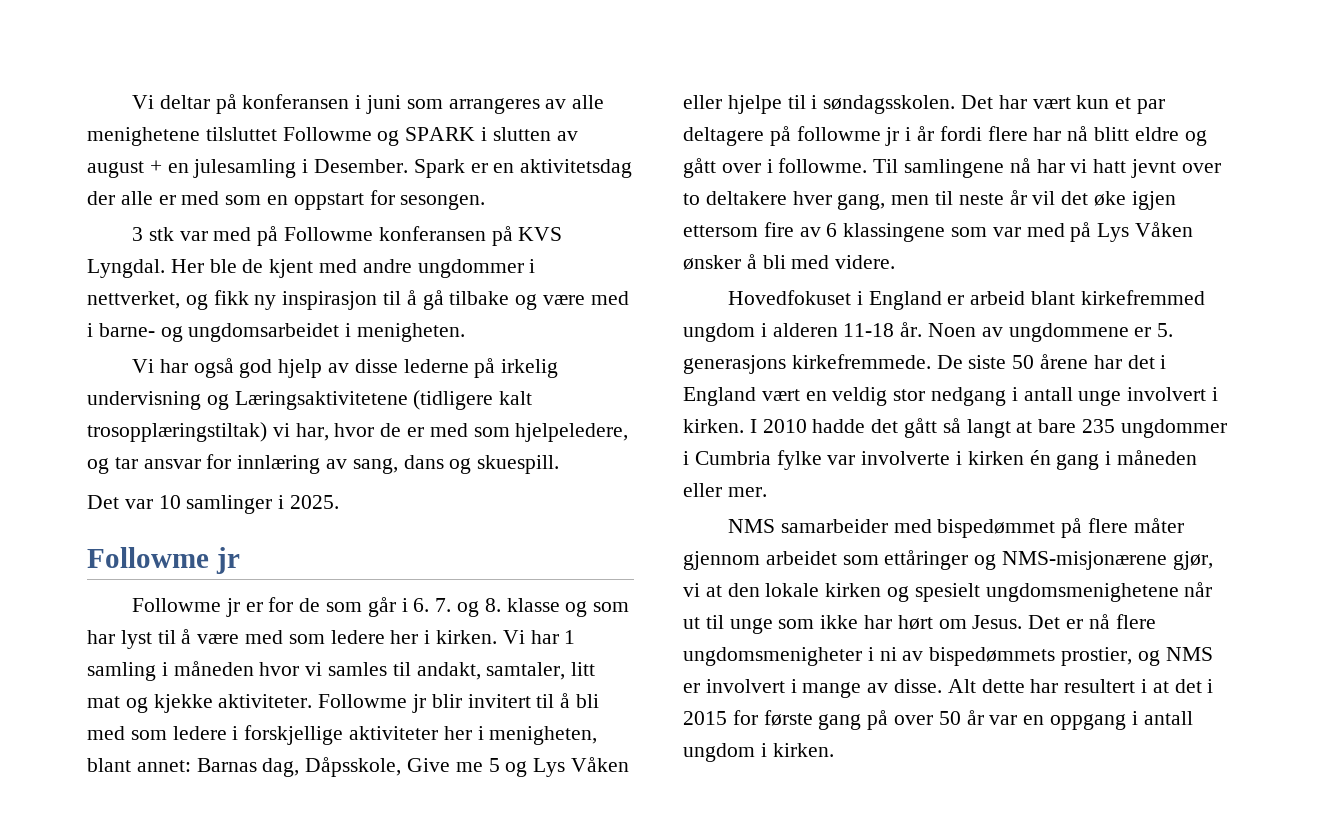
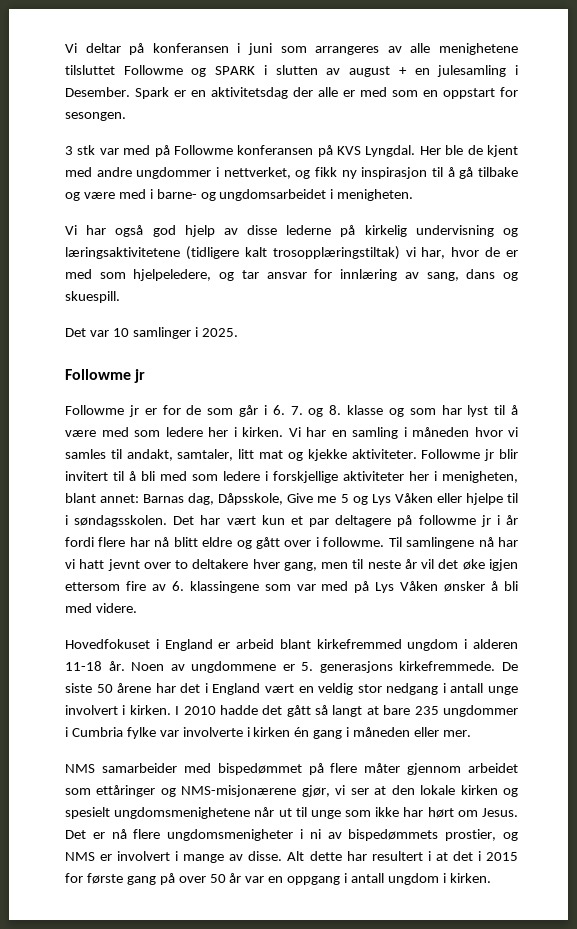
- Vi har også god hjelp av disse lederne på irkelig undervisning og Læringsaktivitetene (tidligere kalt trosopplæringstiltak) vi har, hvor de er med som hjelpeledere, og tar ansvar for innlæring av sang, dans og skuespill.
+ Vi har også god hjelp av disse lederne på kirkelig undervisning og læringsaktivitetene (tidligere kalt trosopplæringstiltak) vi har, hvor de er med som hjelpeledere, og tar ansvar for innlæring av sang, dans og skuespill.
- Vi har 1 samling i måneden hvor vi samles til andakt, samtaler, litt mat og kjekke aktiviteter.
+ Vi har en samling i måneden hvor vi samles til andakt, samtaler, litt mat og kjekke aktiviteter.
- Til samlingene nå har vi hatt jevnt over to deltakere hver gang, men til neste år vil det øke igjen ettersom fire av 6 klassingene som var med på Lys Våken ønsker å bli med videre.
+ Til samlingene nå har vi hatt jevnt over to deltakere hver gang, men til neste år vil det øke igjen ettersom fire av 6. klassingene som var med på Lys Våken ønsker å bli med videre.
- NMS samarbeider med bispedømmet på flere måter gjennom arbeidet som ettåringer og NMS-misjonærene gjør, vi at den lokale kirken og spesielt ungdomsmenighetene når ut til unge som ikke har hørt om Jesus.
+ NMS samarbeider med bispedømmet på flere måter gjennom arbeidet som ettåringer og NMS-misjonærene gjør, vi ser at den lokale kirken og spesielt ungdomsmenighetene når ut til unge som ikke har hørt om Jesus.

